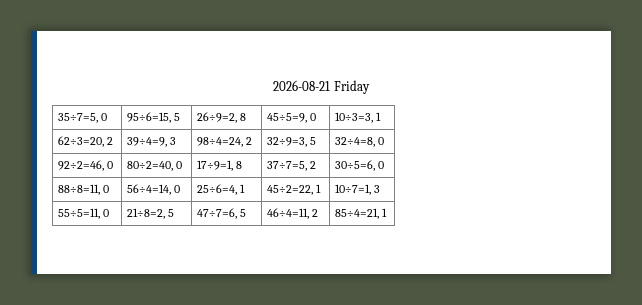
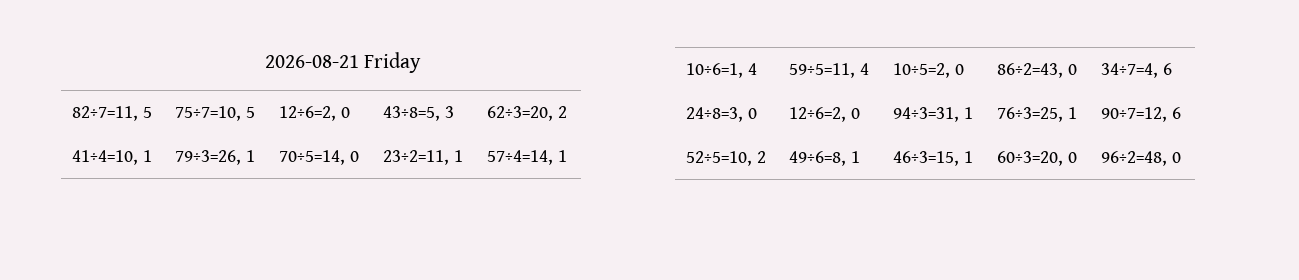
- 35÷7=5, 0 | 95÷6=15, 5 | 26÷9=2, 8 | 45÷5=9, 0 | 10÷3=3, 1
- 62÷3=20, 2 | 39÷4=9, 3 | 98÷4=24, 2 | 32÷9=3, 5 | 32÷4=8, 0
- 92÷2=46, 0 | 80÷2=40, 0 | 17÷9=1, 8 | 37÷7=5, 2 | 30÷5=6, 0
- 88÷8=11, 0 | 56÷4=14, 0 | 25÷6=4, 1 | 45÷2=22, 1 | 10÷7=1, 3
- 55÷5=11, 0 | 21÷8=2, 5 | 47÷7=6, 5 | 46÷4=11, 2 | 85÷4=21, 1
+ 82÷7=11, 5 | 75÷7=10, 5 | 12÷6=2, 0 | 43÷8=5, 3 | 62÷3=20, 2
+ 41÷4=10, 1 | 79÷3=26, 1 | 70÷5=14, 0 | 23÷2=11, 1 | 57÷4=14, 1
+ 10÷6=1, 4 | 59÷5=11, 4 | 10÷5=2, 0 | 86÷2=43, 0 | 34÷7=4, 6
+ 24÷8=3, 0 | 12÷6=2, 0 | 94÷3=31, 1 | 76÷3=25, 1 | 90÷7=12, 6
+ 52÷5=10, 2 | 49÷6=8, 1 | 46÷3=15, 1 | 60÷3=20, 0 | 96÷2=48, 0

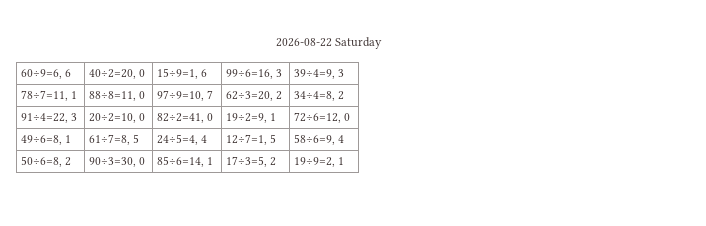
- 2026-08-21 Friday
- 82÷7=11, 5 | 75÷7=10, 5 | 12÷6=2, 0 | 43÷8=5, 3 | 62÷3=20, 2
- 41÷4=10, 1 | 79÷3=26, 1 | 70÷5=14, 0 | 23÷2=11, 1 | 57÷4=14, 1
- 10÷6=1, 4 | 59÷5=11, 4 | 10÷5=2, 0 | 86÷2=43, 0 | 34÷7=4, 6
- 24÷8=3, 0 | 12÷6=2, 0 | 94÷3=31, 1 | 76÷3=25, 1 | 90÷7=12, 6
- 52÷5=10, 2 | 49÷6=8, 1 | 46÷3=15, 1 | 60÷3=20, 0 | 96÷2=48, 0
+ 2026-08-22 Saturday
+ 60÷9=6, 6 | 40÷2=20, 0 | 15÷9=1, 6 | 99÷6=16, 3 | 39÷4=9, 3
+ 78÷7=11, 1 | 88÷8=11, 0 | 97÷9=10, 7 | 62÷3=20, 2 | 34÷4=8, 2
+ 91÷4=22, 3 | 20÷2=10, 0 | 82÷2=41, 0 | 19÷2=9, 1 | 72÷6=12, 0
+ 49÷6=8, 1 | 61÷7=8, 5 | 24÷5=4, 4 | 12÷7=1, 5 | 58÷6=9, 4
+ 50÷6=8, 2 | 90÷3=30, 0 | 85÷6=14, 1 | 17÷3=5, 2 | 19÷9=2, 1

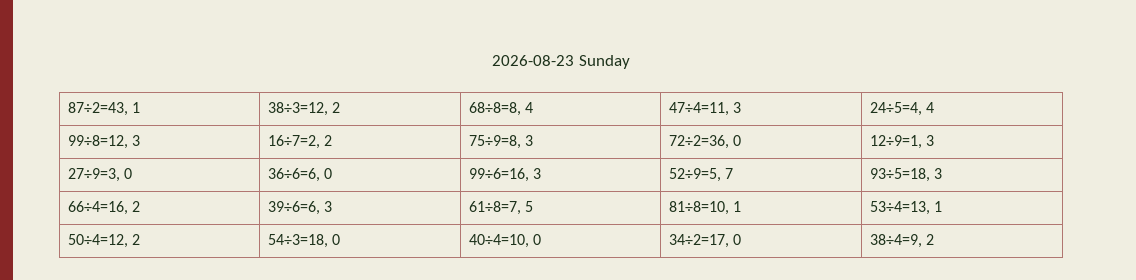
- 2026-08-22 Saturday
- 60÷9=6, 6 | 40÷2=20, 0 | 15÷9=1, 6 | 99÷6=16, 3 | 39÷4=9, 3
- 78÷7=11, 1 | 88÷8=11, 0 | 97÷9=10, 7 | 62÷3=20, 2 | 34÷4=8, 2
- 91÷4=22, 3 | 20÷2=10, 0 | 82÷2=41, 0 | 19÷2=9, 1 | 72÷6=12, 0
- 49÷6=8, 1 | 61÷7=8, 5 | 24÷5=4, 4 | 12÷7=1, 5 | 58÷6=9, 4
- 50÷6=8, 2 | 90÷3=30, 0 | 85÷6=14, 1 | 17÷3=5, 2 | 19÷9=2, 1
+ 2026-08-23 Sunday
+ 87÷2=43, 1 | 38÷3=12, 2 | 68÷8=8, 4 | 47÷4=11, 3 | 24÷5=4, 4
+ 99÷8=12, 3 | 16÷7=2, 2 | 75÷9=8, 3 | 72÷2=36, 0 | 12÷9=1, 3
+ 27÷9=3, 0 | 36÷6=6, 0 | 99÷6=16, 3 | 52÷9=5, 7 | 93÷5=18, 3
+ 66÷4=16, 2 | 39÷6=6, 3 | 61÷8=7, 5 | 81÷8=10, 1 | 53÷4=13, 1
+ 50÷4=12, 2 | 54÷3=18, 0 | 40÷4=10, 0 | 34÷2=17, 0 | 38÷4=9, 2

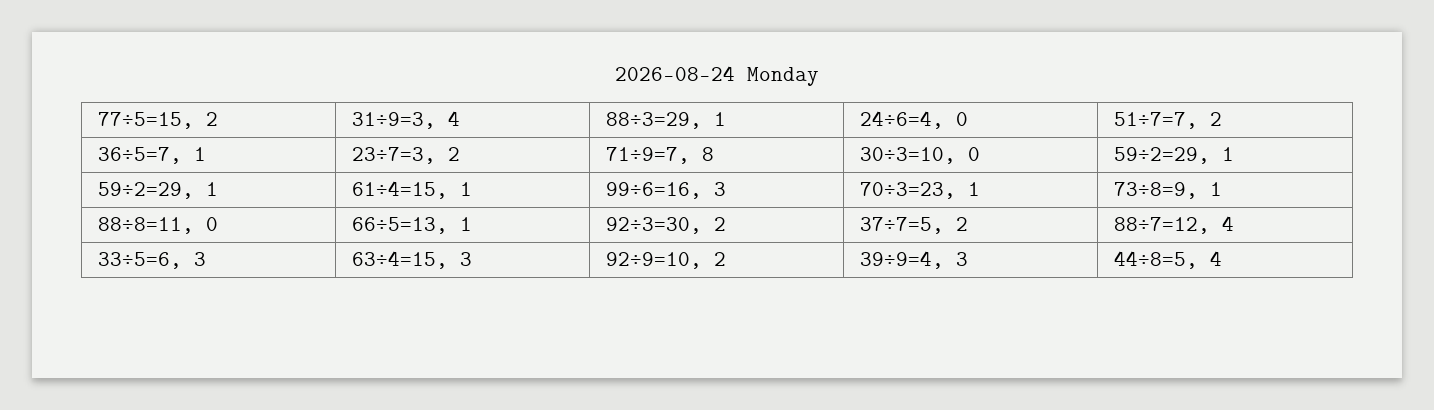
- 2026-08-23 Sunday
- 87÷2=43, 1 | 38÷3=12, 2 | 68÷8=8, 4 | 47÷4=11, 3 | 24÷5=4, 4
- 99÷8=12, 3 | 16÷7=2, 2 | 75÷9=8, 3 | 72÷2=36, 0 | 12÷9=1, 3
- 27÷9=3, 0 | 36÷6=6, 0 | 99÷6=16, 3 | 52÷9=5, 7 | 93÷5=18, 3
- 66÷4=16, 2 | 39÷6=6, 3 | 61÷8=7, 5 | 81÷8=10, 1 | 53÷4=13, 1
- 50÷4=12, 2 | 54÷3=18, 0 | 40÷4=10, 0 | 34÷2=17, 0 | 38÷4=9, 2
+ 2026-08-24 Monday
+ 77÷5=15, 2 | 31÷9=3, 4 | 88÷3=29, 1 | 24÷6=4, 0 | 51÷7=7, 2
+ 36÷5=7, 1 | 23÷7=3, 2 | 71÷9=7, 8 | 30÷3=10, 0 | 59÷2=29, 1
+ 59÷2=29, 1 | 61÷4=15, 1 | 99÷6=16, 3 | 70÷3=23, 1 | 73÷8=9, 1
+ 88÷8=11, 0 | 66÷5=13, 1 | 92÷3=30, 2 | 37÷7=5, 2 | 88÷7=12, 4
+ 33÷5=6, 3 | 63÷4=15, 3 | 92÷9=10, 2 | 39÷9=4, 3 | 44÷8=5, 4

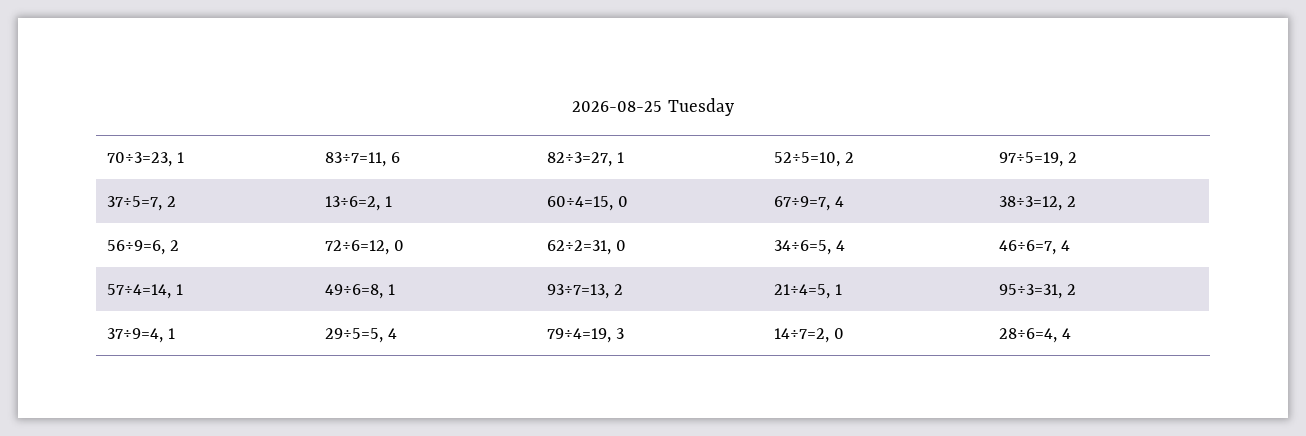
- 2026-08-24 Monday
- 77÷5=15, 2 | 31÷9=3, 4 | 88÷3=29, 1 | 24÷6=4, 0 | 51÷7=7, 2
- 36÷5=7, 1 | 23÷7=3, 2 | 71÷9=7, 8 | 30÷3=10, 0 | 59÷2=29, 1
- 59÷2=29, 1 | 61÷4=15, 1 | 99÷6=16, 3 | 70÷3=23, 1 | 73÷8=9, 1
- 88÷8=11, 0 | 66÷5=13, 1 | 92÷3=30, 2 | 37÷7=5, 2 | 88÷7=12, 4
- 33÷5=6, 3 | 63÷4=15, 3 | 92÷9=10, 2 | 39÷9=4, 3 | 44÷8=5, 4
+ 2026-08-25 Tuesday
+ 70÷3=23, 1 | 83÷7=11, 6 | 82÷3=27, 1 | 52÷5=10, 2 | 97÷5=19, 2
+ 37÷5=7, 2 | 13÷6=2, 1 | 60÷4=15, 0 | 67÷9=7, 4 | 38÷3=12, 2
+ 56÷9=6, 2 | 72÷6=12, 0 | 62÷2=31, 0 | 34÷6=5, 4 | 46÷6=7, 4
+ 57÷4=14, 1 | 49÷6=8, 1 | 93÷7=13, 2 | 21÷4=5, 1 | 95÷3=31, 2
+ 37÷9=4, 1 | 29÷5=5, 4 | 79÷4=19, 3 | 14÷7=2, 0 | 28÷6=4, 4

